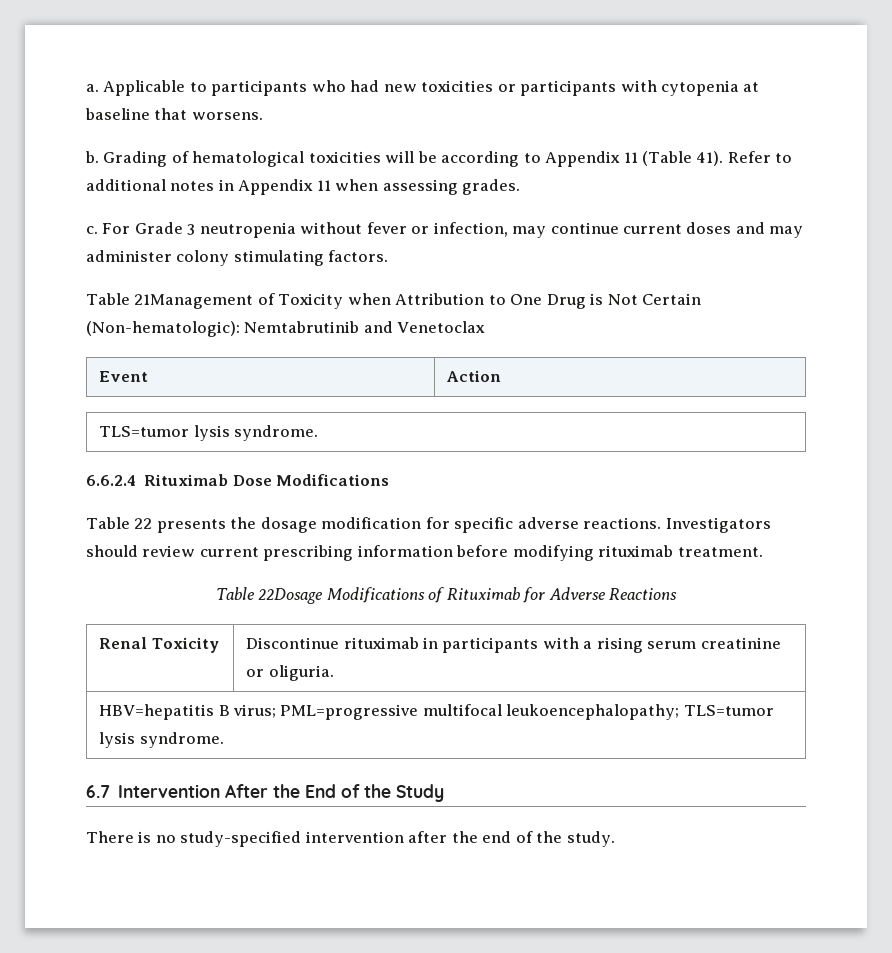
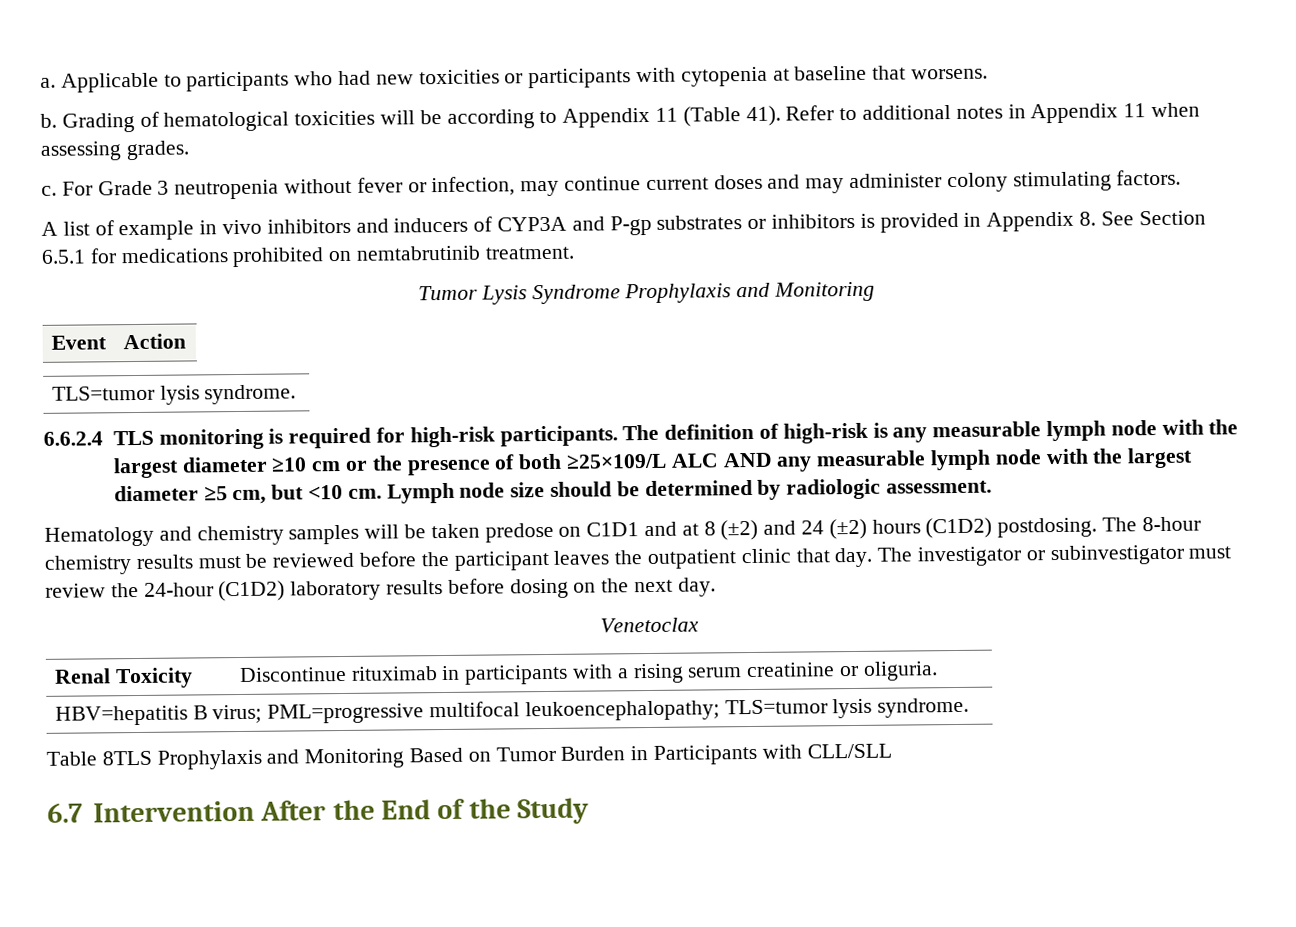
- Table 21Management of Toxicity when Attribution to One Drug is Not Certain (Non-hematologic): Nemtabrutinib and Venetoclax
+ A list of example in vivo inhibitors and inducers of CYP3A and P-gp substrates or inhibitors is provided in Appendix 8. See Section 6.5.1 for medications prohibited on nemtabrutinib treatment.
+ Tumor Lysis Syndrome Prophylaxis and Monitoring
- 6.6.2.4 Rituximab Dose Modifications
- Table 22 presents the dosage modification for specific adverse reactions. Investigators should review current prescribing information before modifying rituximab treatment.
- Table 22Dosage Modifications of Rituximab for Adverse Reactions
+ 6.6.2.4 TLS monitoring is required for high-risk participants. The definition of high-risk is any measurable lymph node with the largest diameter ≥10 cm or the presence of both ≥25×109/L ALC AND any measurable lymph node with the largest diameter ≥5 cm, but <10 cm. Lymph node size should be determined by radiologic assessment.
+ Hematology and chemistry samples will be taken predose on C1D1 and at 8 (±2) and 24 (±2) hours (C1D2) postdosing. The 8-hour chemistry results must be reviewed before the participant leaves the outpatient clinic that day. The investigator or subinvestigator must review the 24-hour (C1D2) laboratory results before dosing on the next day.
+ Venetoclax
+ Table 8TLS Prophylaxis and Monitoring Based on Tumor Burden in Participants with CLL/SLL
- There is no study-specified intervention after the end of the study.

